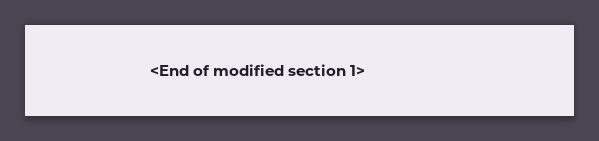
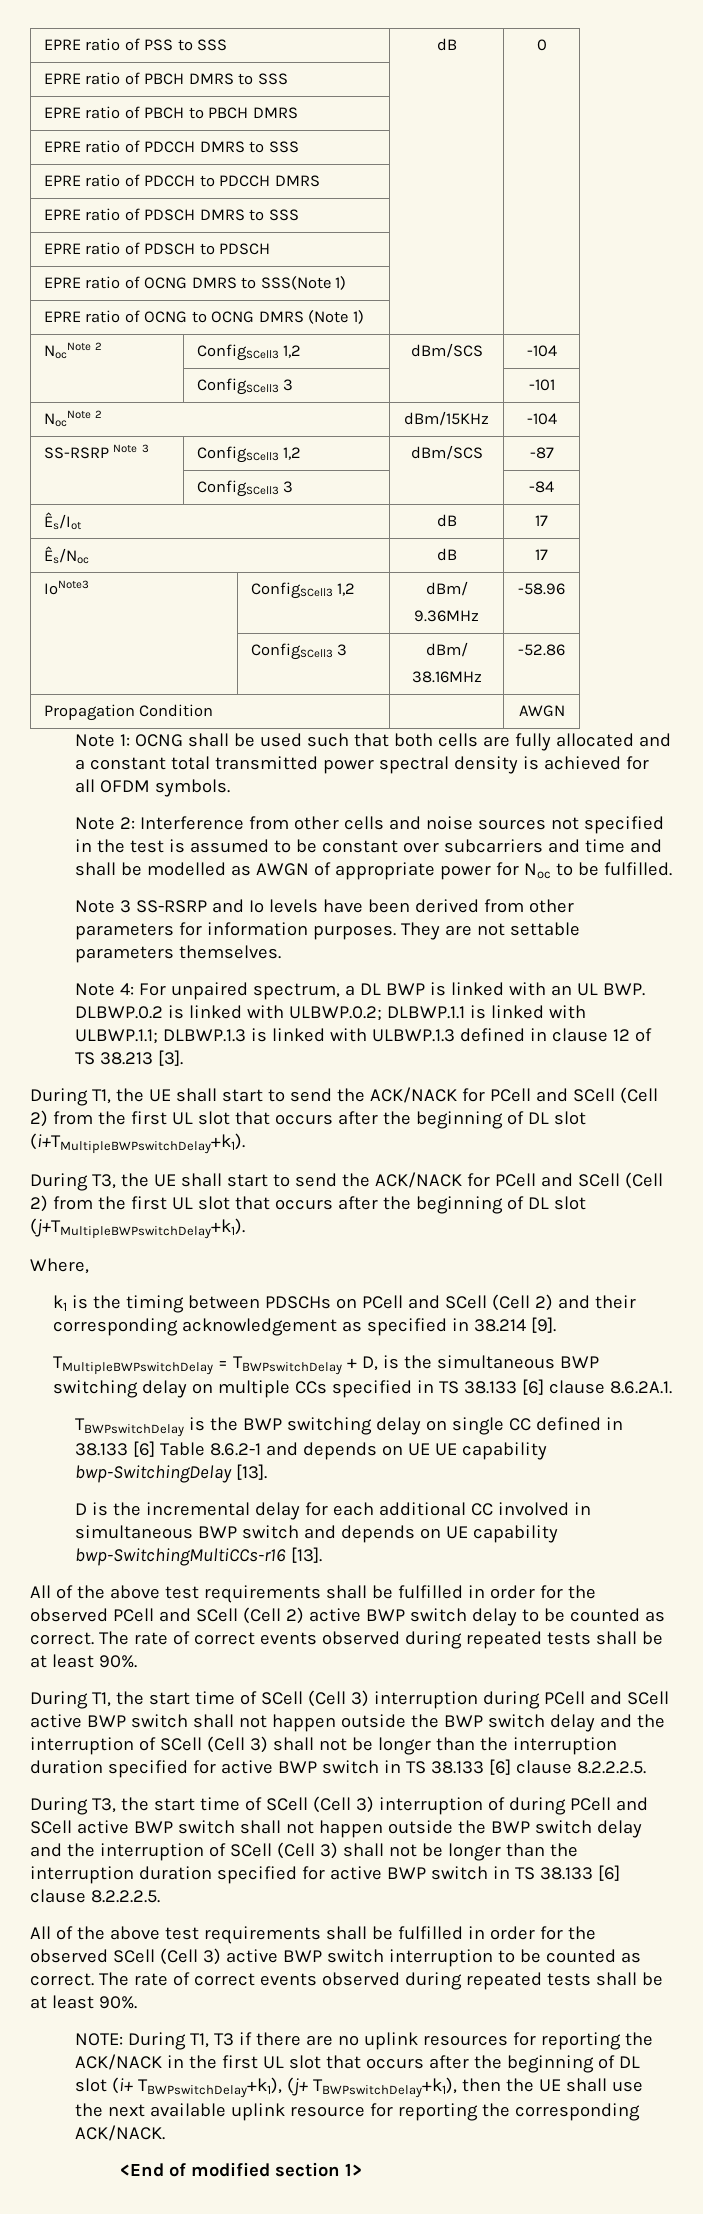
+ EPRE ratio of PSS to SSS | dB | 0
+ EPRE ratio of PBCH DMRS to SSS | |
+ EPRE ratio of PBCH to PBCH DMRS | |
+ EPRE ratio of PDCCH DMRS to SSS | |
+ EPRE ratio of PDCCH to PDCCH DMRS | |
+ EPRE ratio of PDSCH DMRS to SSS | |
+ EPRE ratio of PDSCH to PDSCH | |
+ EPRE ratio of OCNG DMRS to SSS(Note 1) | |
+ EPRE ratio of OCNG to OCNG DMRS (Note 1) | |
+ NocNote 2 | ConfigSCell3 1,2 | dBm/SCS | -104
+ | ConfigSCell3 3 | | -101
+ NocNote 2 | dBm/15KHz | -104
+ SS-RSRP Note 3 | ConfigSCell3 1,2 | dBm/SCS | -87
+ | ConfigSCell3 3 | | -84
+ Ês/Iot | dB | 17
+ Ês/Noc | dB | 17
+ IoNote3 | ConfigSCell3 1,2 | dBm/
+ 9.36MHz | -58.96
+ | ConfigSCell3 3 | dBm/
+ 38.16MHz | -52.86
+ Propagation Condition | | AWGN
+ Note 1: OCNG shall be used such that both cells are fully allocated and a constant total transmitted power spectral density is achieved for all OFDM symbols.
+ Note 2: Interference from other cells and noise sources not specified in the test is assumed to be constant over subcarriers and time and shall be modelled as AWGN of appropriate power for Noc to be fulfilled.
+ Note 3 SS-RSRP and Io levels have been derived from other parameters for information purposes. They are not settable parameters themselves.
+ Note 4: For unpaired spectrum, a DL BWP is linked with an UL BWP. DLBWP.0.2 is linked with ULBWP.0.2; DLBWP.1.1 is linked with ULBWP.1.1; DLBWP.1.3 is linked with ULBWP.1.3 defined in clause 12 of TS 38.213 [3].
+ During T1, the UE shall start to send the ACK/NACK for PCell and SCell (Cell 2) from the first UL slot that occurs after the beginning of DL slot (i+TMultipleBWPswitchDelay+k1).
+ During T3, the UE shall start to send the ACK/NACK for PCell and SCell (Cell 2) from the first UL slot that occurs after the beginning of DL slot (j+TMultipleBWPswitchDelay+k1).
+ Where,
+ k1 is the timing between PDSCHs on PCell and SCell (Cell 2) and their corresponding acknowledgement as specified in 38.214 [9].
+ TMultipleBWPswitchDelay = TBWPswitchDelay + D, is the simultaneous BWP switching delay on multiple CCs specified in TS 38.133 [6] clause 8.6.2A.1.
+ TBWPswitchDelay is the BWP switching delay on single CC defined in 38.133 [6] Table 8.6.2-1 and depends on UE UE capability bwp-SwitchingDelay [13].
+ D is the incremental delay for each additional CC involved in simultaneous BWP switch and depends on UE capability bwp-SwitchingMultiCCs-r16 [13].
+ All of the above test requirements shall be fulfilled in order for the observed PCell and SCell (Cell 2) active BWP switch delay to be counted as correct. The rate of correct events observed during repeated tests shall be at least 90%.
+ During T1, the start time of SCell (Cell 3) interruption during PCell and SCell active BWP switch shall not happen outside the BWP switch delay and the interruption of SCell (Cell 3) shall not be longer than the interruption duration specified for active BWP switch in TS 38.133 [6] clause 8.2.2.2.5.
+ During T3, the start time of SCell (Cell 3) interruption of during PCell and SCell active BWP switch shall not happen outside the BWP switch delay and the interruption of SCell (Cell 3) shall not be longer than the interruption duration specified for active BWP switch in TS 38.133 [6] clause 8.2.2.2.5.
+ All of the above test requirements shall be fulfilled in order for the observed SCell (Cell 3) active BWP switch interruption to be counted as correct. The rate of correct events observed during repeated tests shall be at least 90%.
+ NOTE: During T1, T3 if there are no uplink resources for reporting the ACK/NACK in the first UL slot that occurs after the beginning of DL slot (i+ TBWPswitchDelay+k1), (j+ TBWPswitchDelay+k1), then the UE shall use the next available uplink resource for reporting the corresponding ACK/NACK.

